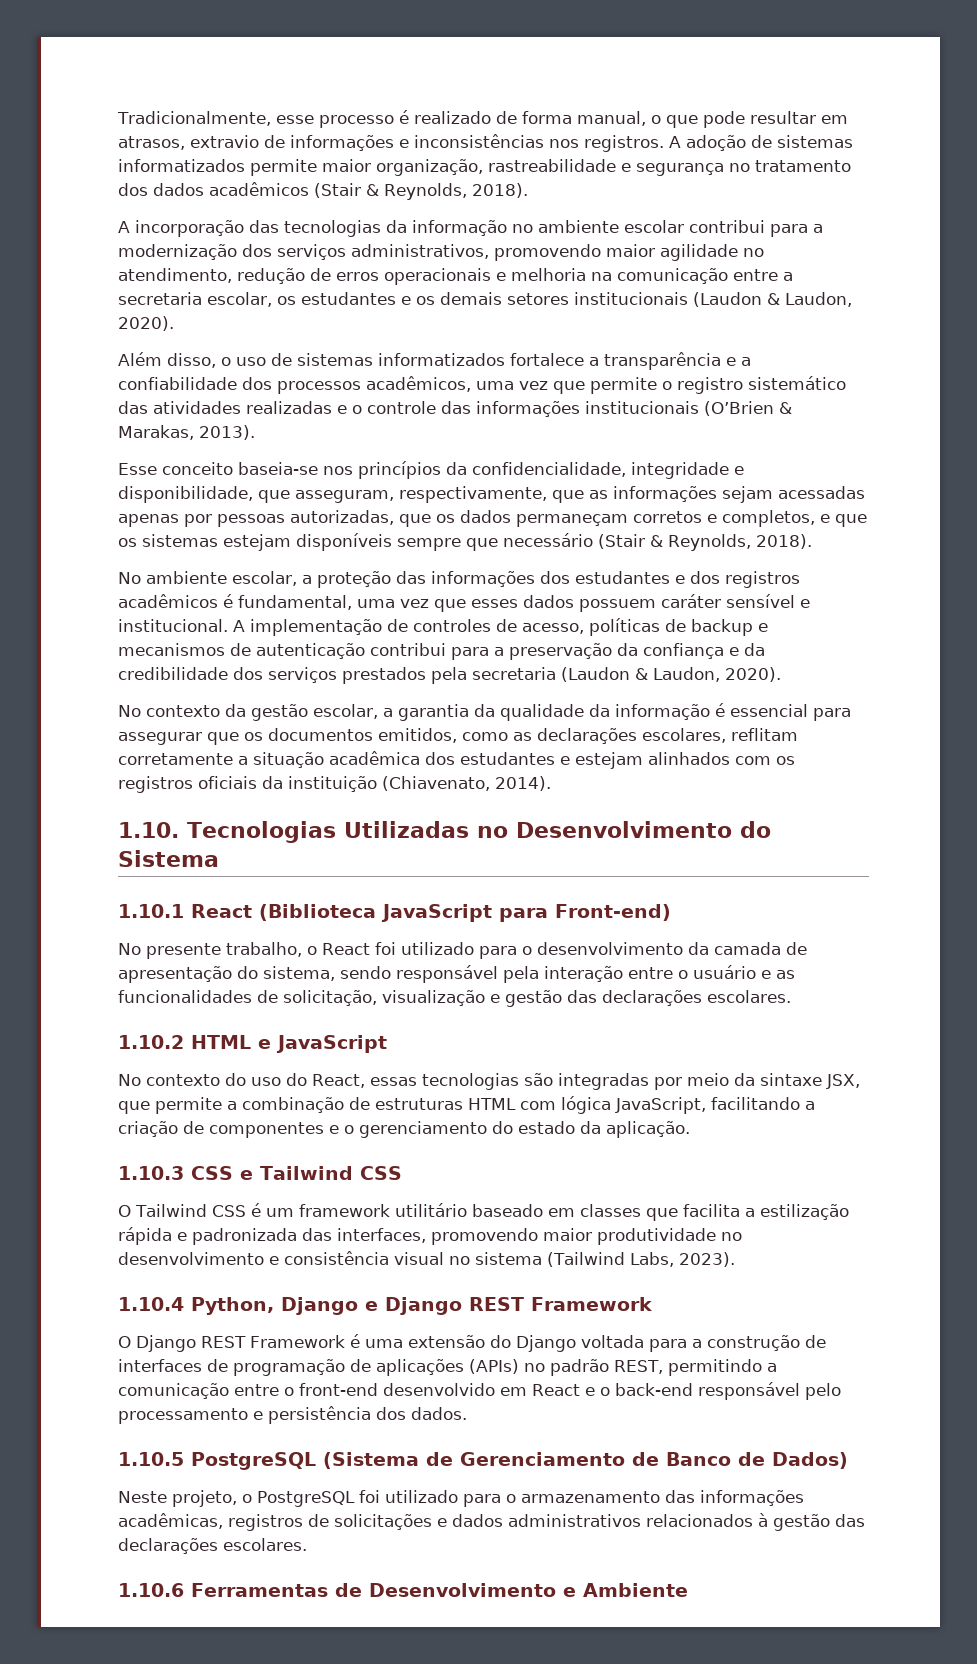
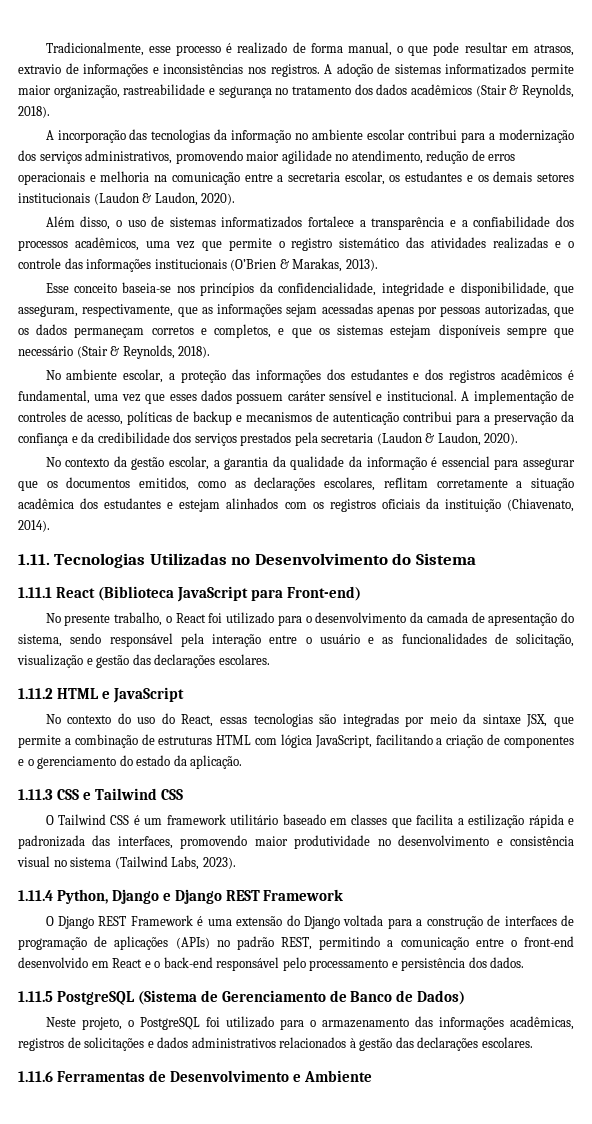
- 1.10. Tecnologias Utilizadas no Desenvolvimento do Sistema
+ 1.11. Tecnologias Utilizadas no Desenvolvimento do Sistema
- 1.10.1 React (Biblioteca JavaScript para Front-end)
+ 1.11.1 React (Biblioteca JavaScript para Front-end)
- 1.10.2 HTML e JavaScript
+ 1.11.2 HTML e JavaScript
- 1.10.3 CSS e Tailwind CSS
+ 1.11.3 CSS e Tailwind CSS
- 1.10.4 Python, Django e Django REST Framework
+ 1.11.4 Python, Django e Django REST Framework
- 1.10.5 PostgreSQL (Sistema de Gerenciamento de Banco de Dados)
+ 1.11.5 PostgreSQL (Sistema de Gerenciamento de Banco de Dados)
- 1.10.6 Ferramentas de Desenvolvimento e Ambiente
+ 1.11.6 Ferramentas de Desenvolvimento e Ambiente

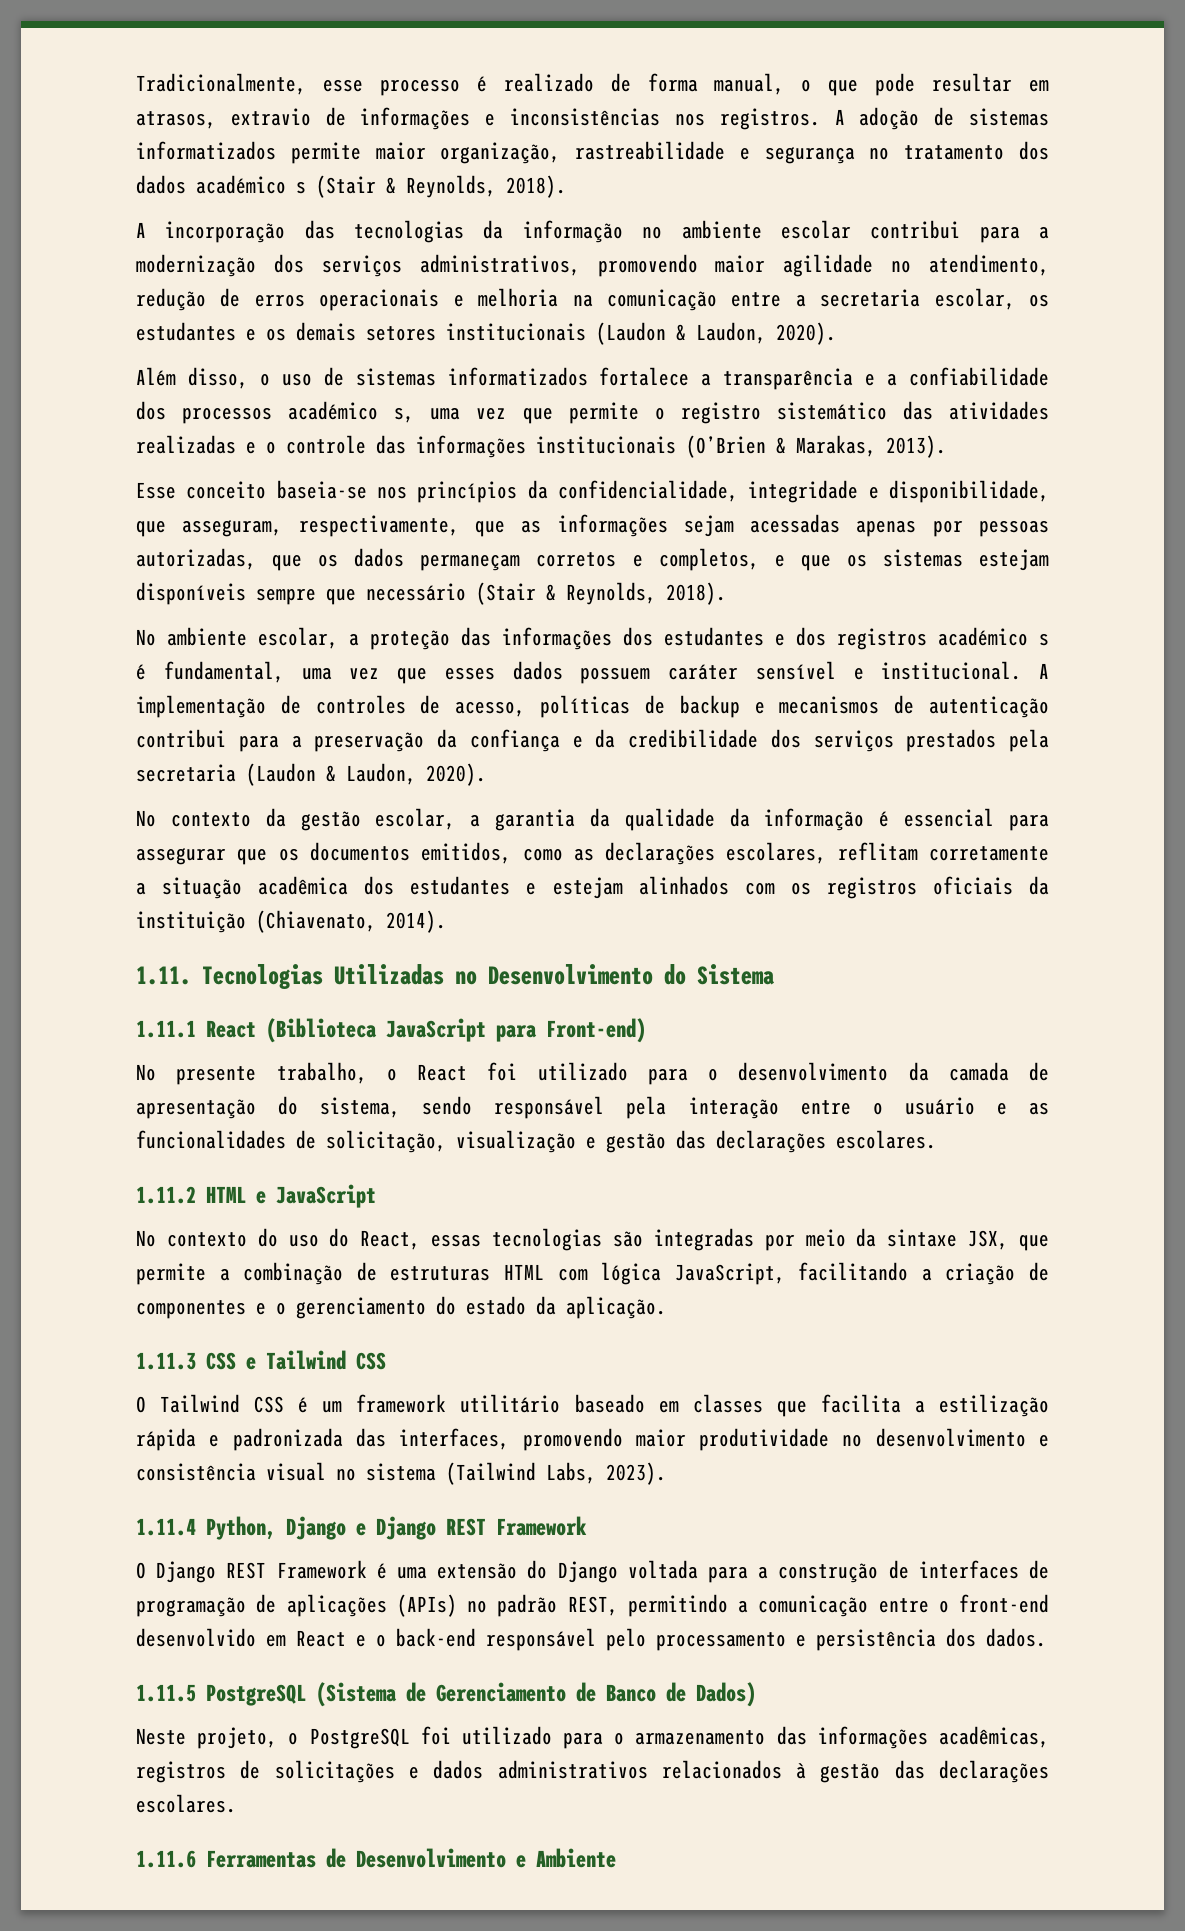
- A adoção de sistemas informatizados permite maior organização, rastreabilidade e segurança no tratamento dos dados acadêmicos (Stair & Reynolds, 2018).
+ A adoção de sistemas informatizados permite maior organização, rastreabilidade e segurança no tratamento dos dados académico s (Stair & Reynolds, 2018).
- Além disso, o uso de sistemas informatizados fortalece a transparência e a confiabilidade dos processos acadêmicos, uma vez que permite o registro sistemático das atividades realizadas e o controle das informações institucionais (O’Brien & Marakas, 2013).
+ Além disso, o uso de sistemas informatizados fortalece a transparência e a confiabilidade dos processos académico s, uma vez que permite o registro sistemático das atividades realizadas e o controle das informações institucionais (O’Brien & Marakas, 2013).
- No ambiente escolar, a proteção das informações dos estudantes e dos registros acadêmicos é fundamental, uma vez que esses dados possuem caráter sensível e institucional.
+ No ambiente escolar, a proteção das informações dos estudantes e dos registros académico s é fundamental, uma vez que esses dados possuem caráter sensível e institucional.

